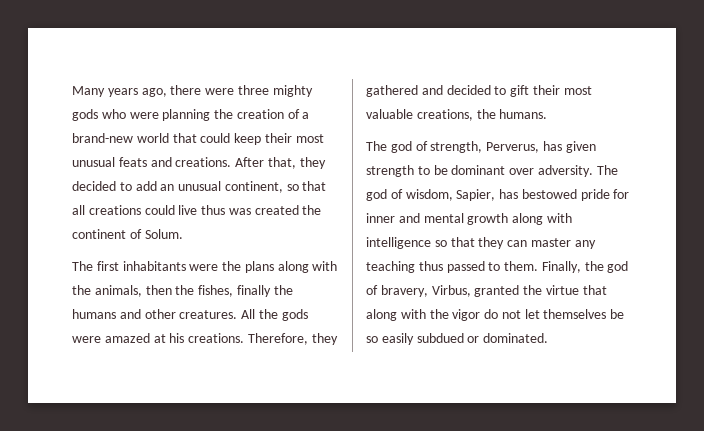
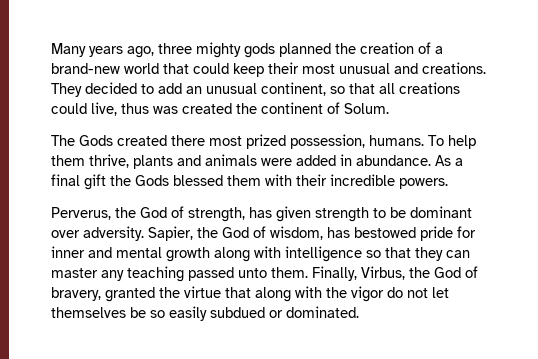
- Many years ago, there were three mighty gods who were planning the creation of a brand-new world that could keep their most unusual feats and creations.
+ Many years ago, three mighty gods planned the creation of a brand-new world that could keep their most unusual and creations.
- After that, they decided to add an unusual continent, so that all creations could live thus was created the continent of Solum.
+ They decided to add an unusual continent, so that all creations could live, thus was created the continent of Solum.
- The first inhabitants were the plans along with the animals, then the fishes, finally the humans and other creatures. All the gods were amazed at his creations. Therefore, they gathered and decided to gift their most valuable creations, the humans.
- The god of strength, Perverus, has given strength to be dominant over adversity.
+ The Gods created there most prized possession, humans. To help them thrive, plants and animals were added in abundance. As a final gift the Gods blessed them with their incredible powers.
+ Perverus, the God of strength, has given strength to be dominant over adversity.
- The god of wisdom, Sapier, has bestowed pride for inner and mental growth along with intelligence so that they can master any teaching thus passed to them. Finally, the god of bravery, Virbus, granted the virtue that along with the vigor do not let themselves be so easily subdued or dominated.
+ Sapier, the God of wisdom, has bestowed pride for inner and mental growth along with intelligence so that they can master any teaching passed unto them. Finally, Virbus, the God of bravery, granted the virtue that along with the vigor do not let themselves be so easily subdued or dominated.

